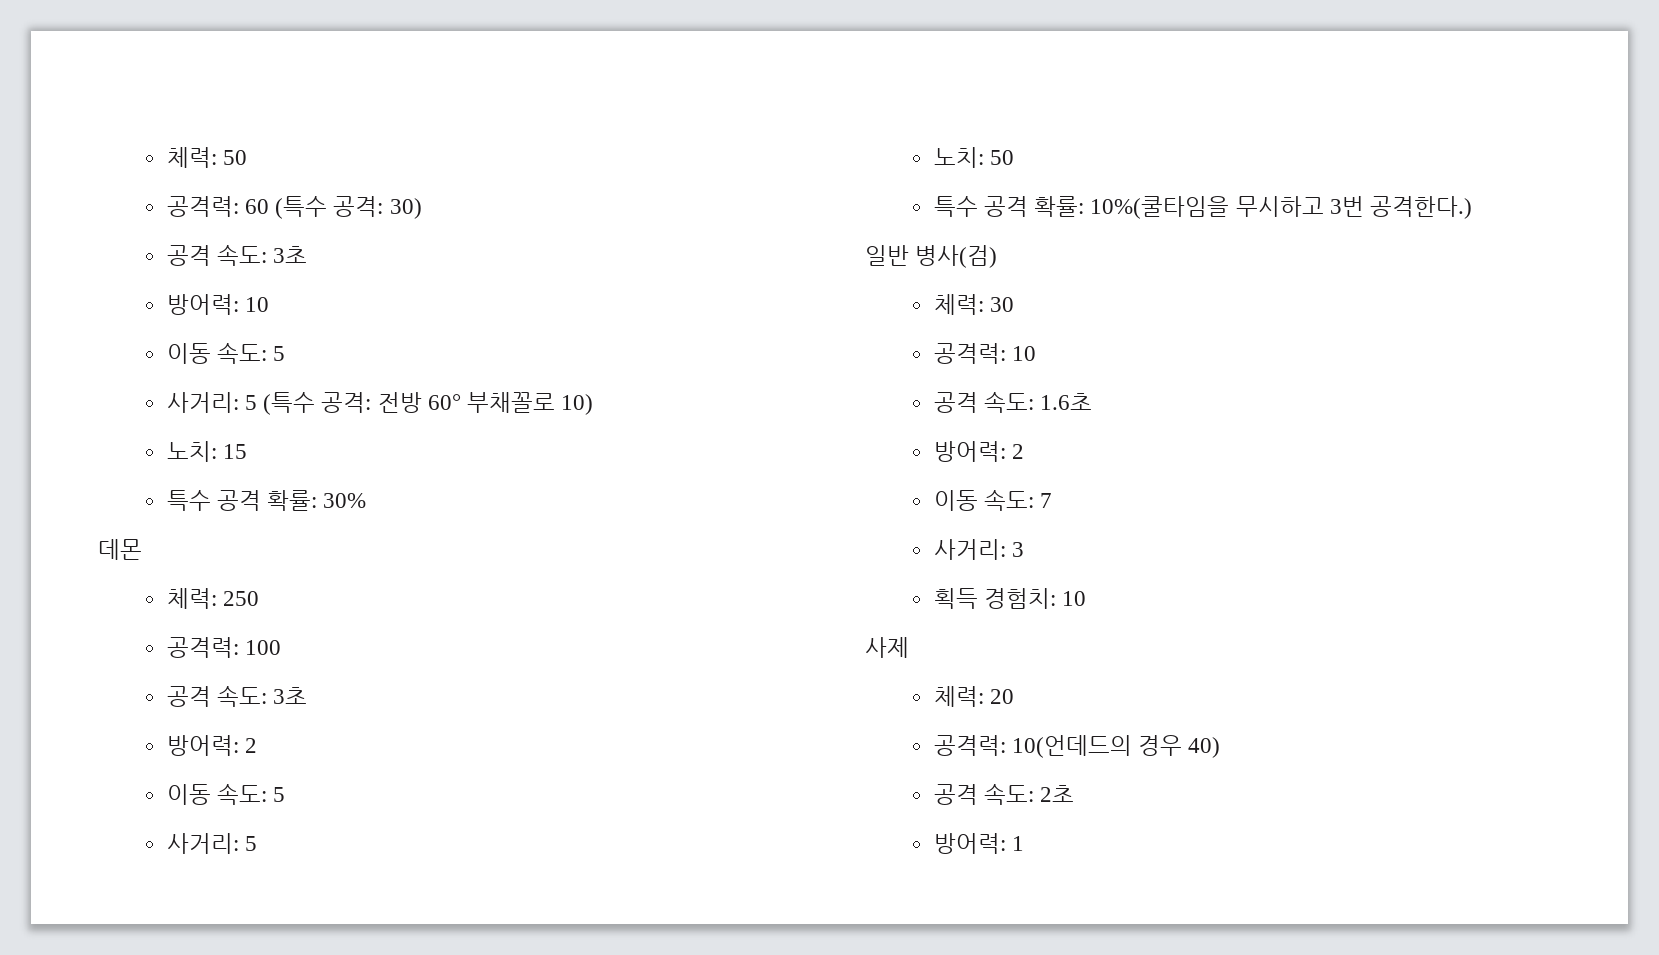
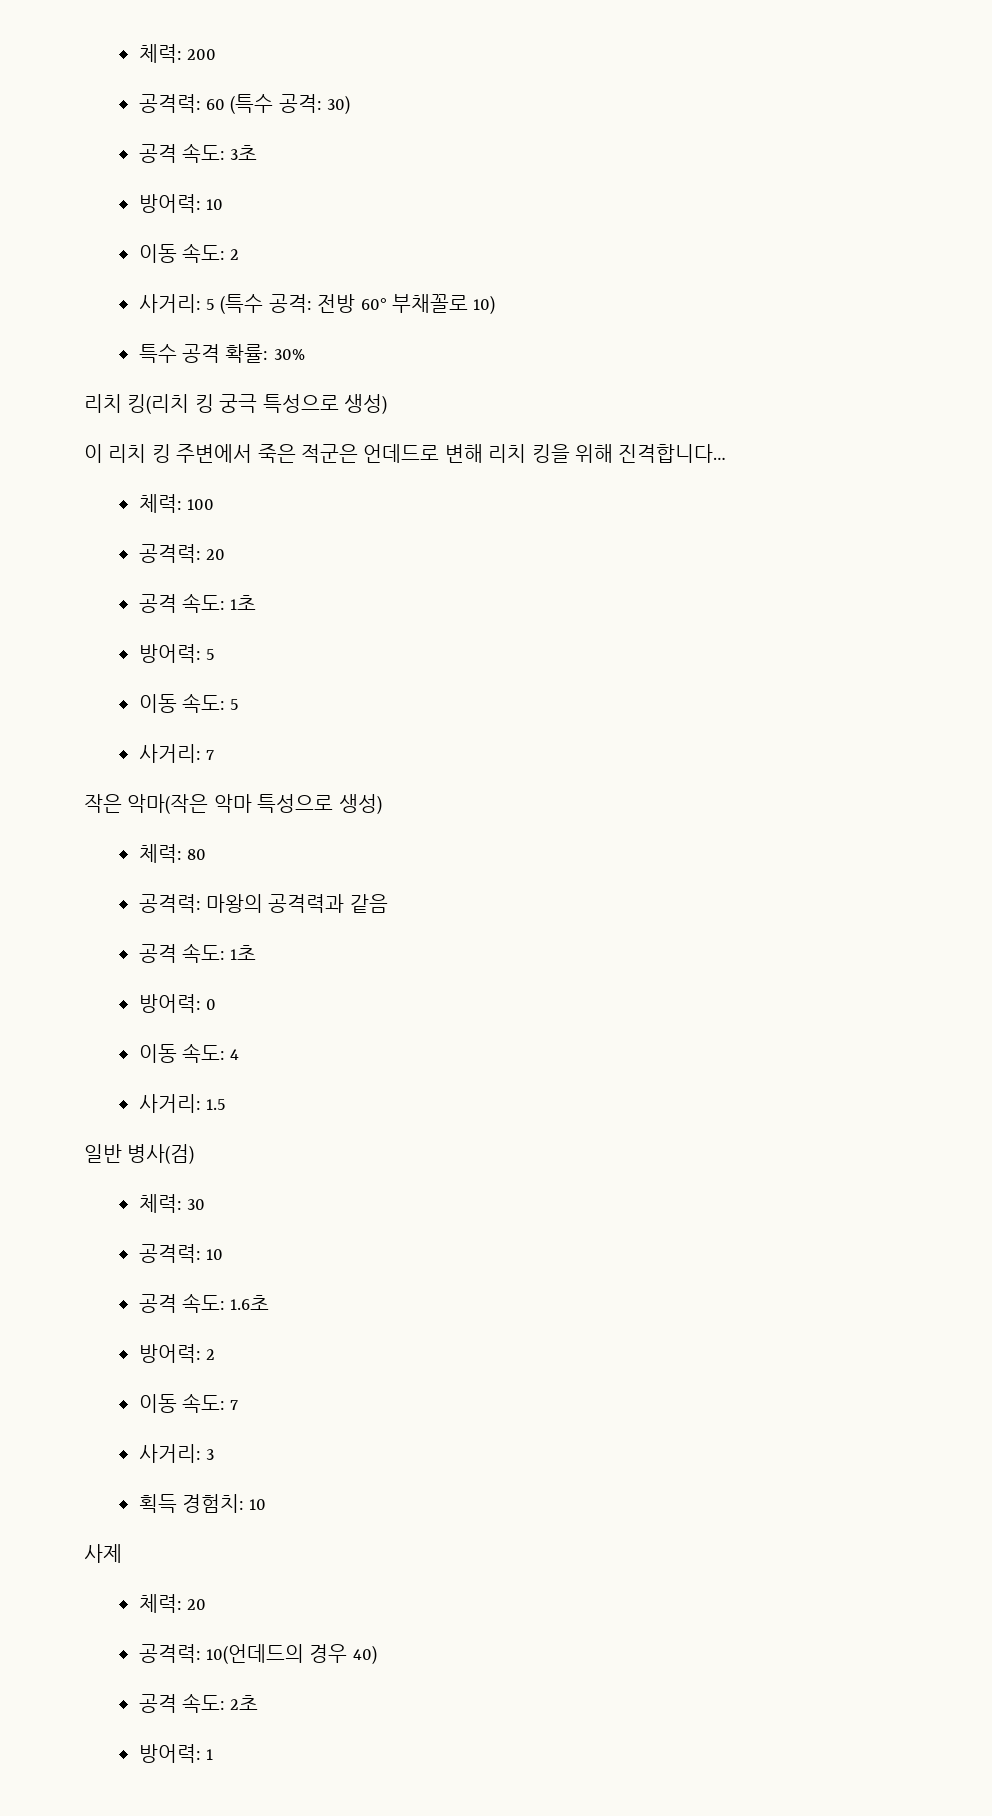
- 체력: 50
+ 체력: 200
  방어력: 10
- 이동 속도: 5
+ 이동 속도: 2
- 노치: 15
- 데몬
- 체력: 250
- 공격력: 100
- 공격 속도: 3초
- 방어력: 2
+ 리치 킹(리치 킹 궁극 특성으로 생성)
+ 이 리치 킹 주변에서 죽은 적군은 언데드로 변해 리치 킹을 위해 진격합니다…
+ 체력: 100
+ 공격력: 20
+ 공격 속도: 1초
+ 방어력: 5
  이동 속도: 5
- 사거리: 5
- 노치: 50
- 특수 공격 확률: 10%(쿨타임을 무시하고 3번 공격한다.)
+ 사거리: 7
+ 작은 악마(작은 악마 특성으로 생성)
+ 체력: 80
+ 공격력: 마왕의 공격력과 같음
+ 공격 속도: 1초
+ 방어력: 0
+ 이동 속도: 4
+ 사거리: 1.5

